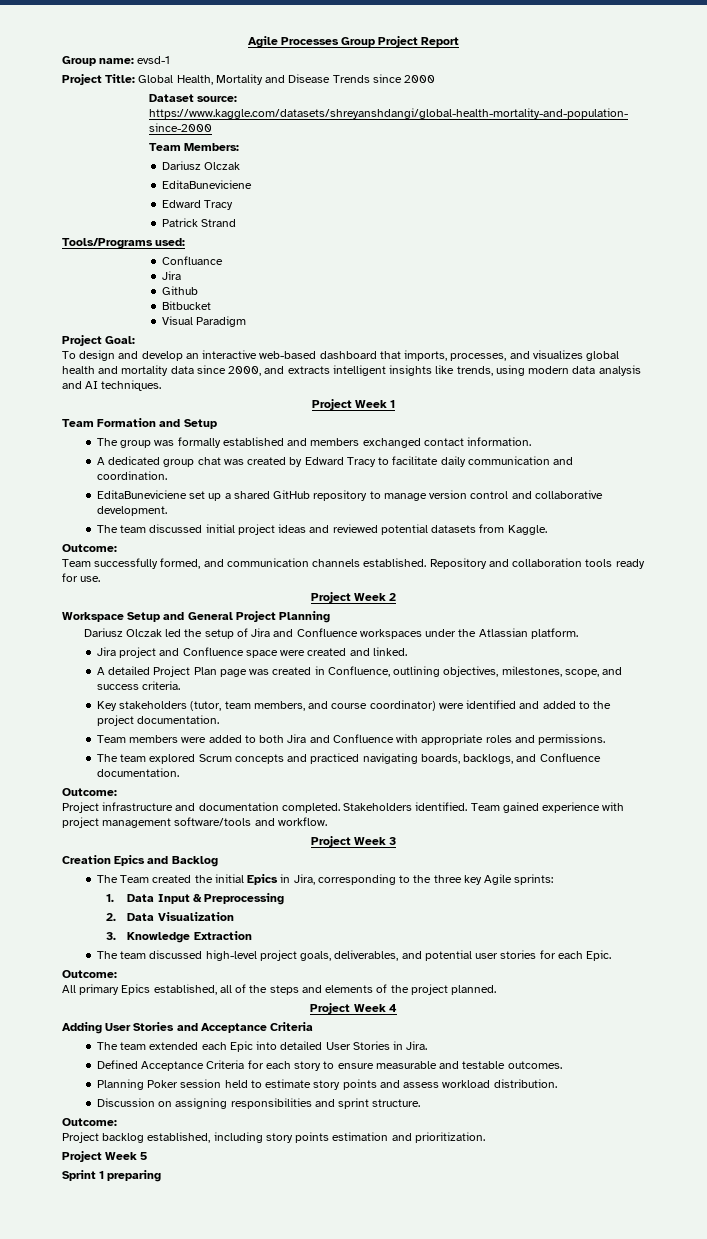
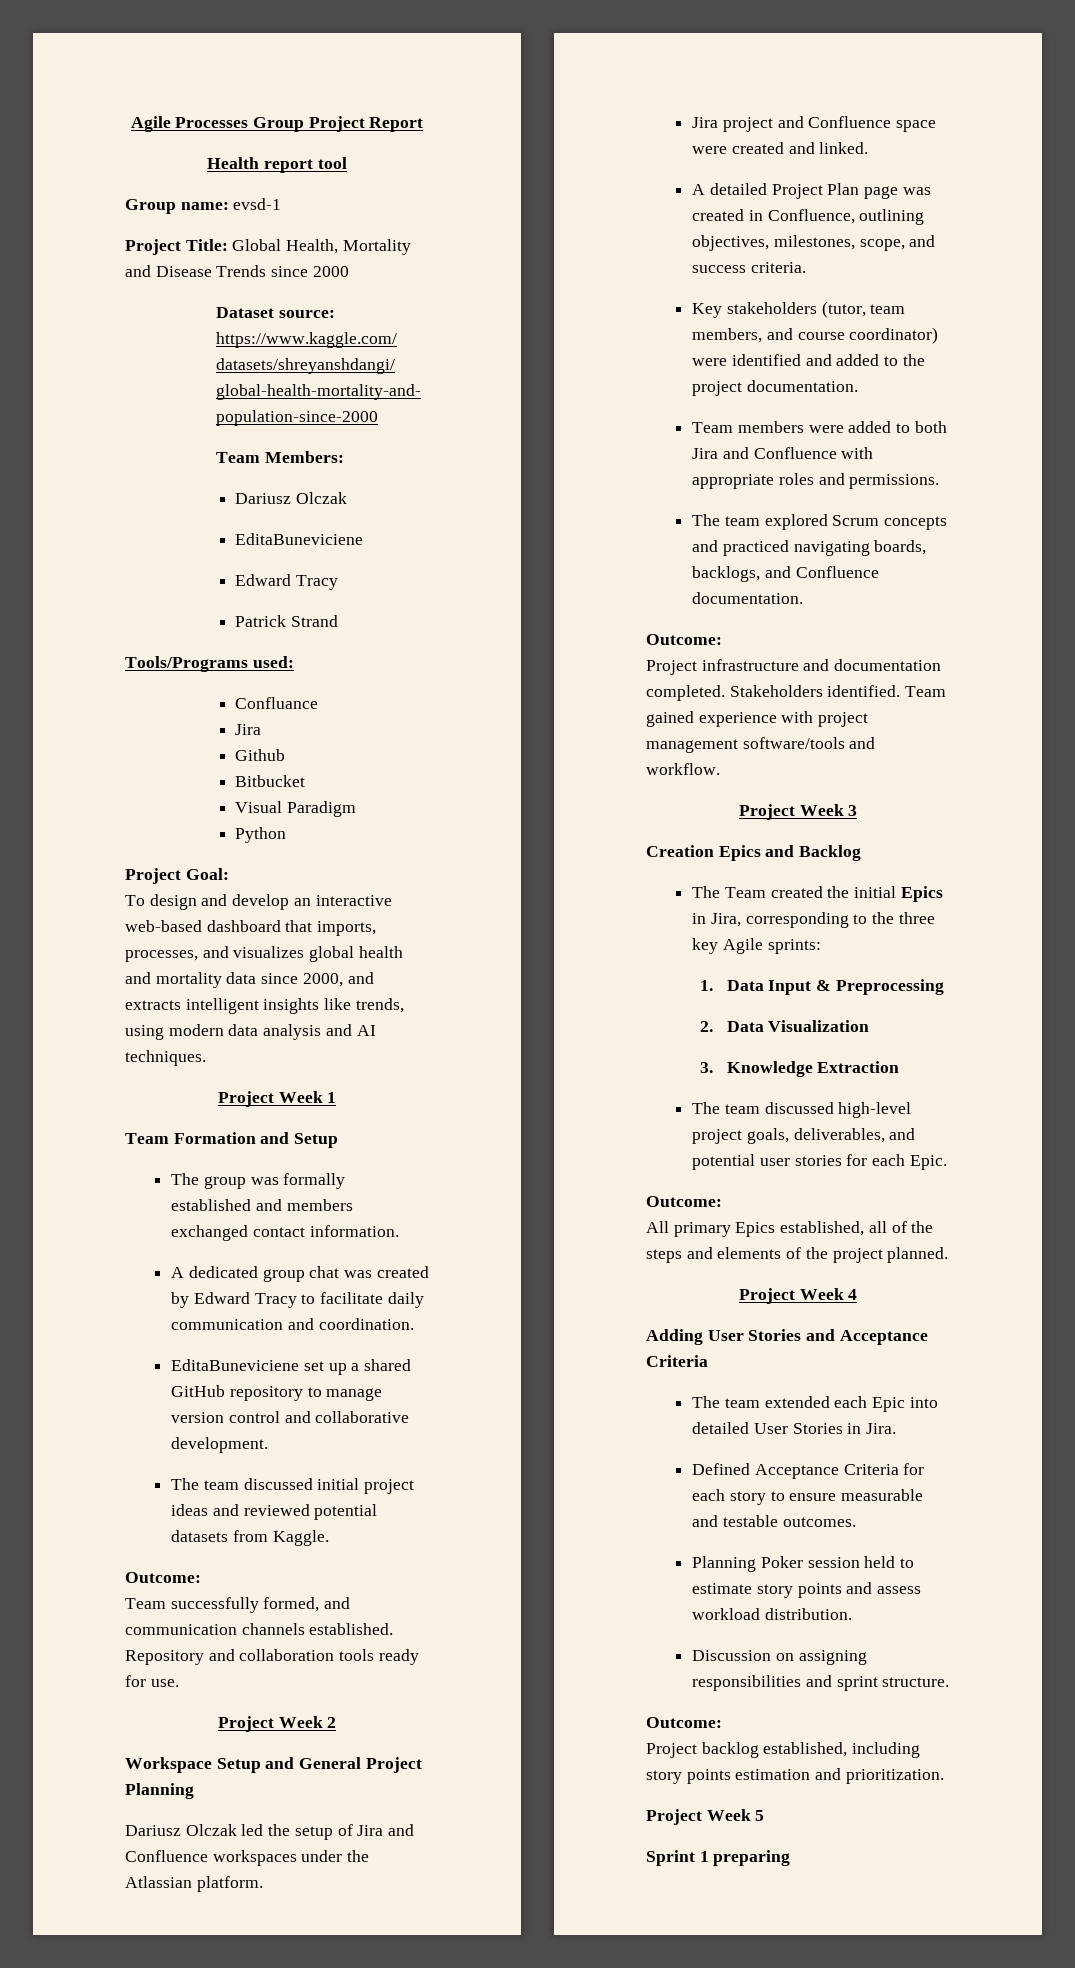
+ Health report tool
+ Python

